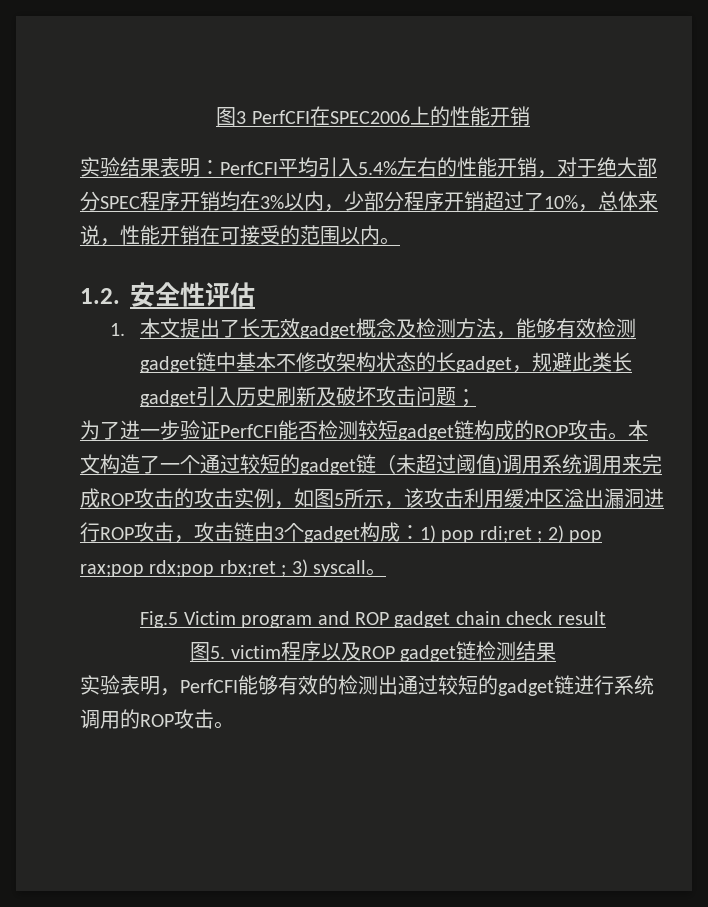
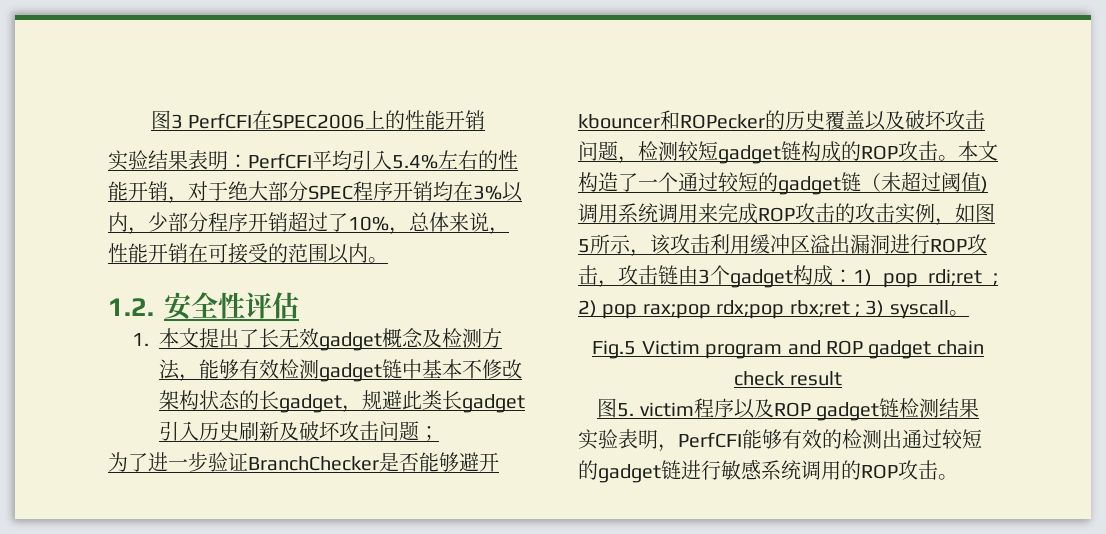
- 为了进一步验证PerfCFI能否检测较短gadget链构成的ROP攻击。
+ 为了进一步验证BranchChecker是否能够避开kbouncer和ROPecker的历史覆盖以及破坏攻击问题，检测较短gadget链构成的ROP攻击。
- 实验表明，PerfCFI能够有效的检测出通过较短的gadget链进行系统调用的ROP攻击。
+ 实验表明，PerfCFI能够有效的检测出通过较短的gadget链进行敏感系统调用的ROP攻击。

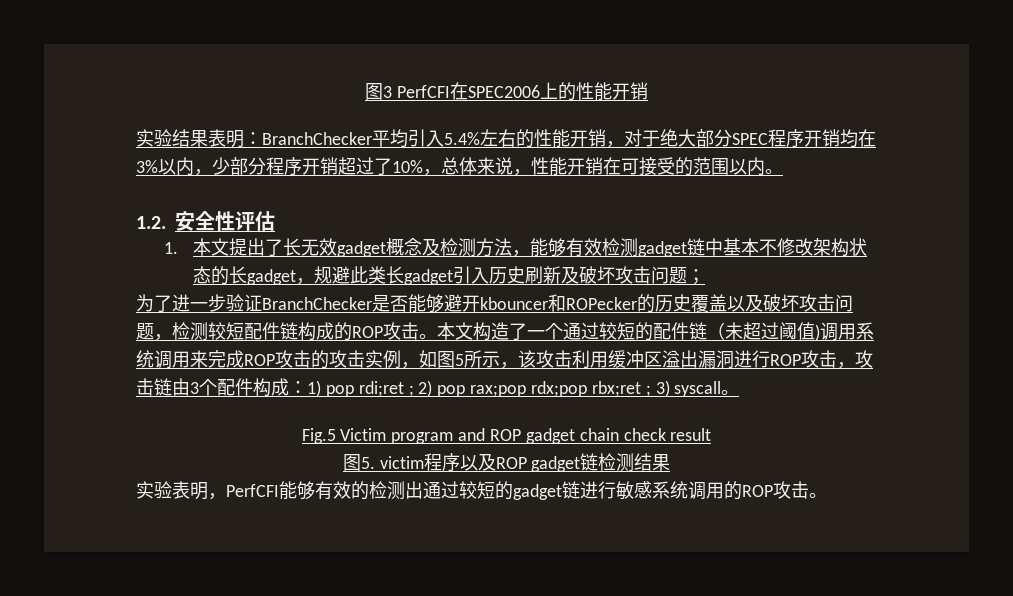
- 实验结果表明：PerfCFI平均引入5.4%左右的性能开销，对于绝大部分SPEC程序开销均在3%以内，少部分程序开销超过了10%，总体来说，性能开销在可接受的范围以内。
+ 实验结果表明：BranchChecker平均引入5.4%左右的性能开销，对于绝大部分SPEC程序开销均在3%以内，少部分程序开销超过了10%，总体来说，性能开销在可接受的范围以内。
- 为了进一步验证BranchChecker是否能够避开kbouncer和ROPecker的历史覆盖以及破坏攻击问题，检测较短gadget链构成的ROP攻击。
+ 为了进一步验证BranchChecker是否能够避开kbouncer和ROPecker的历史覆盖以及破坏攻击问题，检测较短配件链构成的ROP攻击。
- 本文构造了一个通过较短的gadget链（未超过阈值)调用系统调用来完成ROP攻击的攻击实例，如图5所示，该攻击利用缓冲区溢出漏洞进行ROP攻击，攻击链由3个gadget构成：1) pop rdi;ret ; 2) pop rax;pop rdx;pop rbx;ret ; 3) syscall。
+ 本文构造了一个通过较短的配件链（未超过阈值)调用系统调用来完成ROP攻击的攻击实例，如图5所示，该攻击利用缓冲区溢出漏洞进行ROP攻击，攻击链由3个配件构成：1) pop rdi;ret ; 2) pop rax;pop rdx;pop rbx;ret ; 3) syscall。

